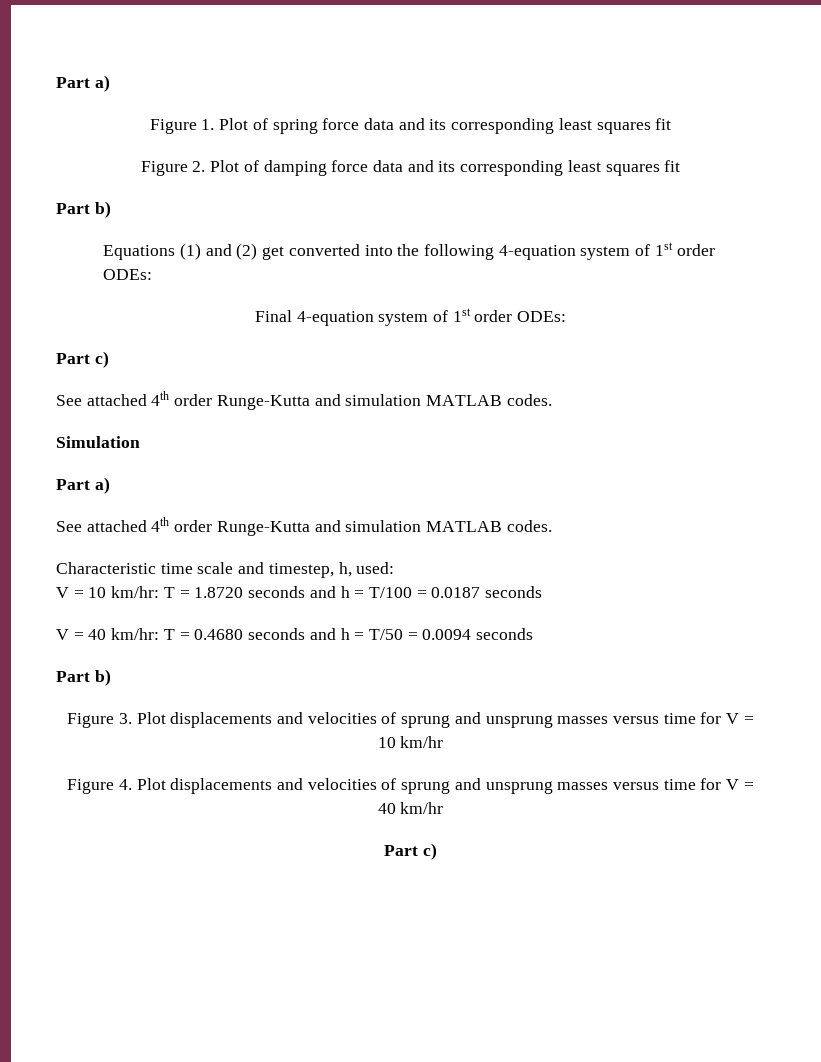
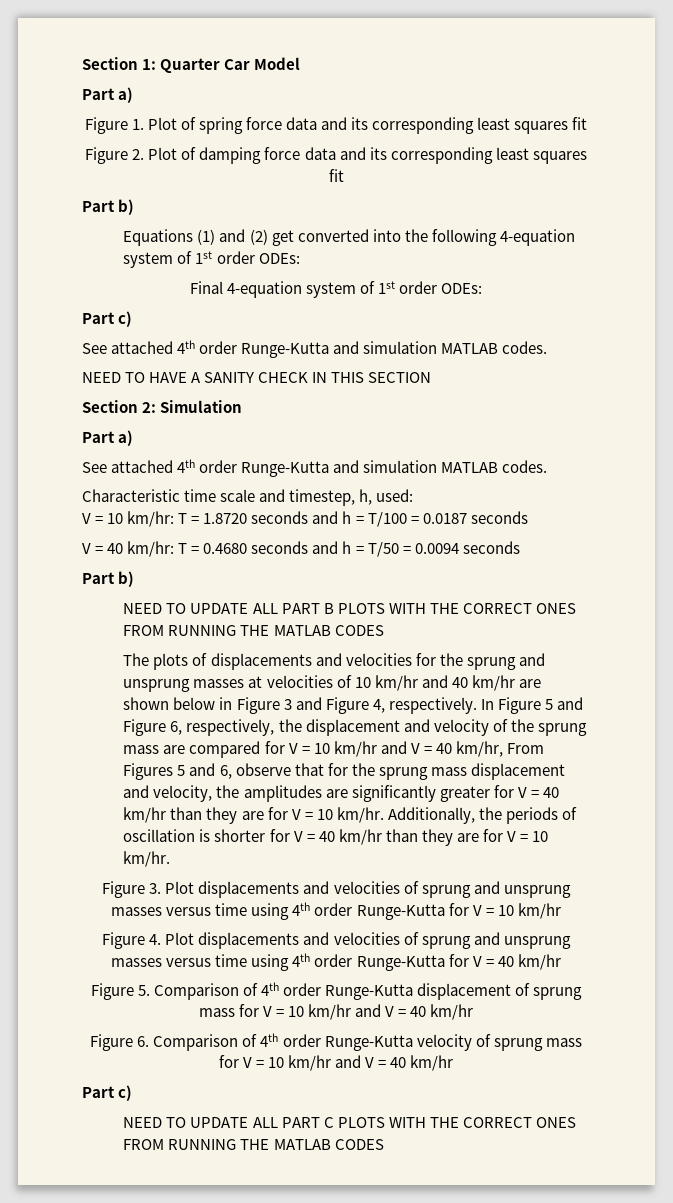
+ Section 1: Quarter Car Model
- Simulation
+ NEED TO HAVE A SANITY CHECK IN THIS SECTION
+ Section 2: Simulation
+ NEED TO UPDATE ALL PART B PLOTS WITH THE CORRECT ONES FROM RUNNING THE MATLAB CODES
+ The plots of displacements and velocities for the sprung and unsprung masses at velocities of 10 km/hr and 40 km/hr are shown below in Figure 3 and Figure 4, respectively. In Figure 5 and Figure 6, respectively, the displacement and velocity of the sprung mass are compared for V = 10 km/hr and V = 40 km/hr, From Figures 5 and 6, observe that for the sprung mass displacement and velocity, the amplitudes are significantly greater for V = 40 km/hr than they are for V = 10 km/hr. Additionally, the periods of oscillation is shorter for V = 40 km/hr than they are for V = 10 km/hr.
- Figure 3. Plot displacements and velocities of sprung and unsprung masses versus time for V = 10 km/hr
+ Figure 3. Plot displacements and velocities of sprung and unsprung masses versus time using 4th order Runge-Kutta for V = 10 km/hr
- Figure 4. Plot displacements and velocities of sprung and unsprung masses versus time for V = 40 km/hr
+ Figure 4. Plot displacements and velocities of sprung and unsprung masses versus time using 4th order Runge-Kutta for V = 40 km/hr
+ Figure 5. Comparison of 4th order Runge-Kutta displacement of sprung mass for V = 10 km/hr and V = 40 km/hr
+ Figure 6. Comparison of 4th order Runge-Kutta velocity of sprung mass for V = 10 km/hr and V = 40 km/hr
  Part c)
+ NEED TO UPDATE ALL PART C PLOTS WITH THE CORRECT ONES FROM RUNNING THE MATLAB CODES

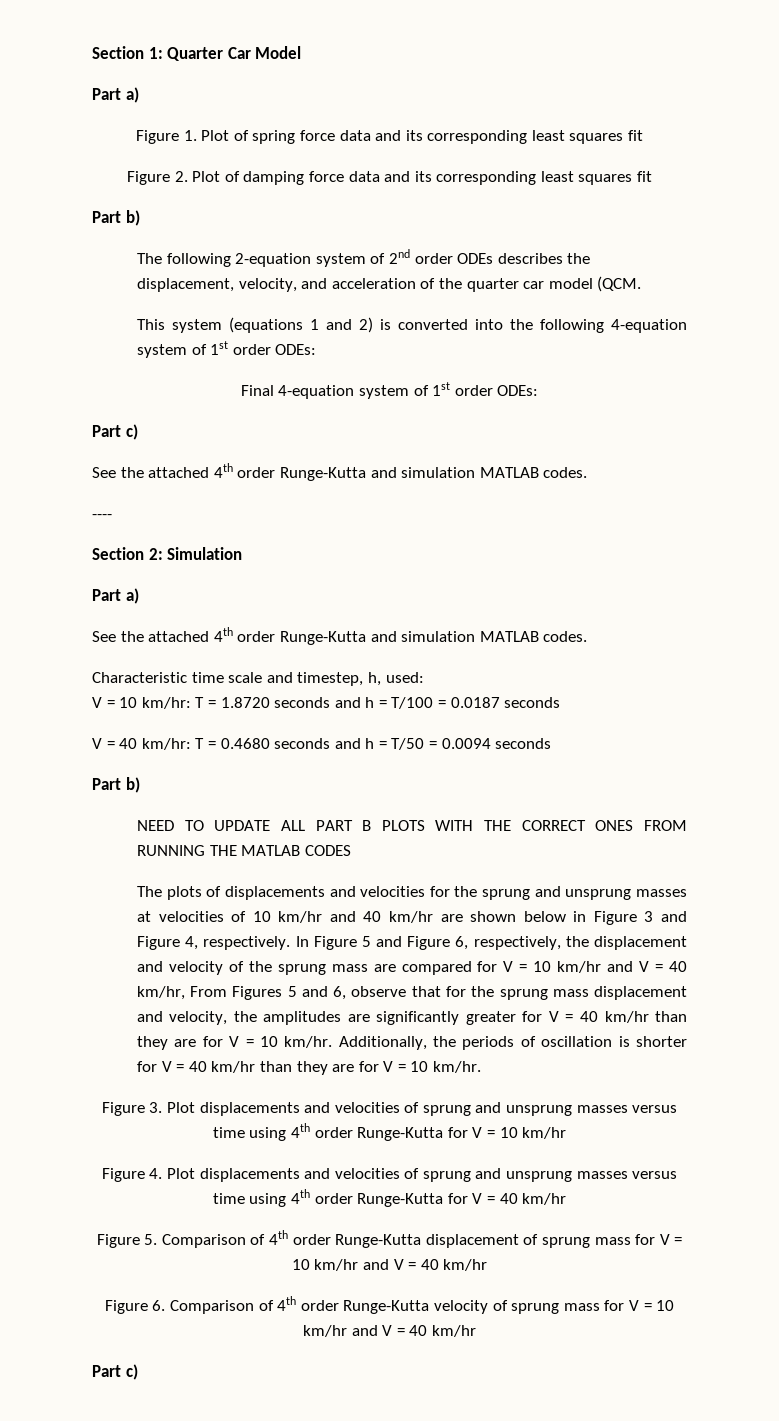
- Equations (1) and (2) get converted into the following 4-equation system of 1st order ODEs:
+ The following 2-equation system of 2nd order ODEs describes the displacement, velocity, and acceleration of the quarter car model (QCM.
+ This system (equations 1 and 2) is converted into the following 4-equation system of 1st order ODEs:
  Final 4-equation system of 1st order ODEs:
  Part c)
- See attached 4th order Runge-Kutta and simulation MATLAB codes.
- NEED TO HAVE A SANITY CHECK IN THIS SECTION
+ See the attached 4th order Runge-Kutta and simulation MATLAB codes.
+ ----
  Section 2: Simulation
  Part a)
- See attached 4th order Runge-Kutta and simulation MATLAB codes.
+ See the attached 4th order Runge-Kutta and simulation MATLAB codes.
- NEED TO UPDATE ALL PART C PLOTS WITH THE CORRECT ONES FROM RUNNING THE MATLAB CODES

